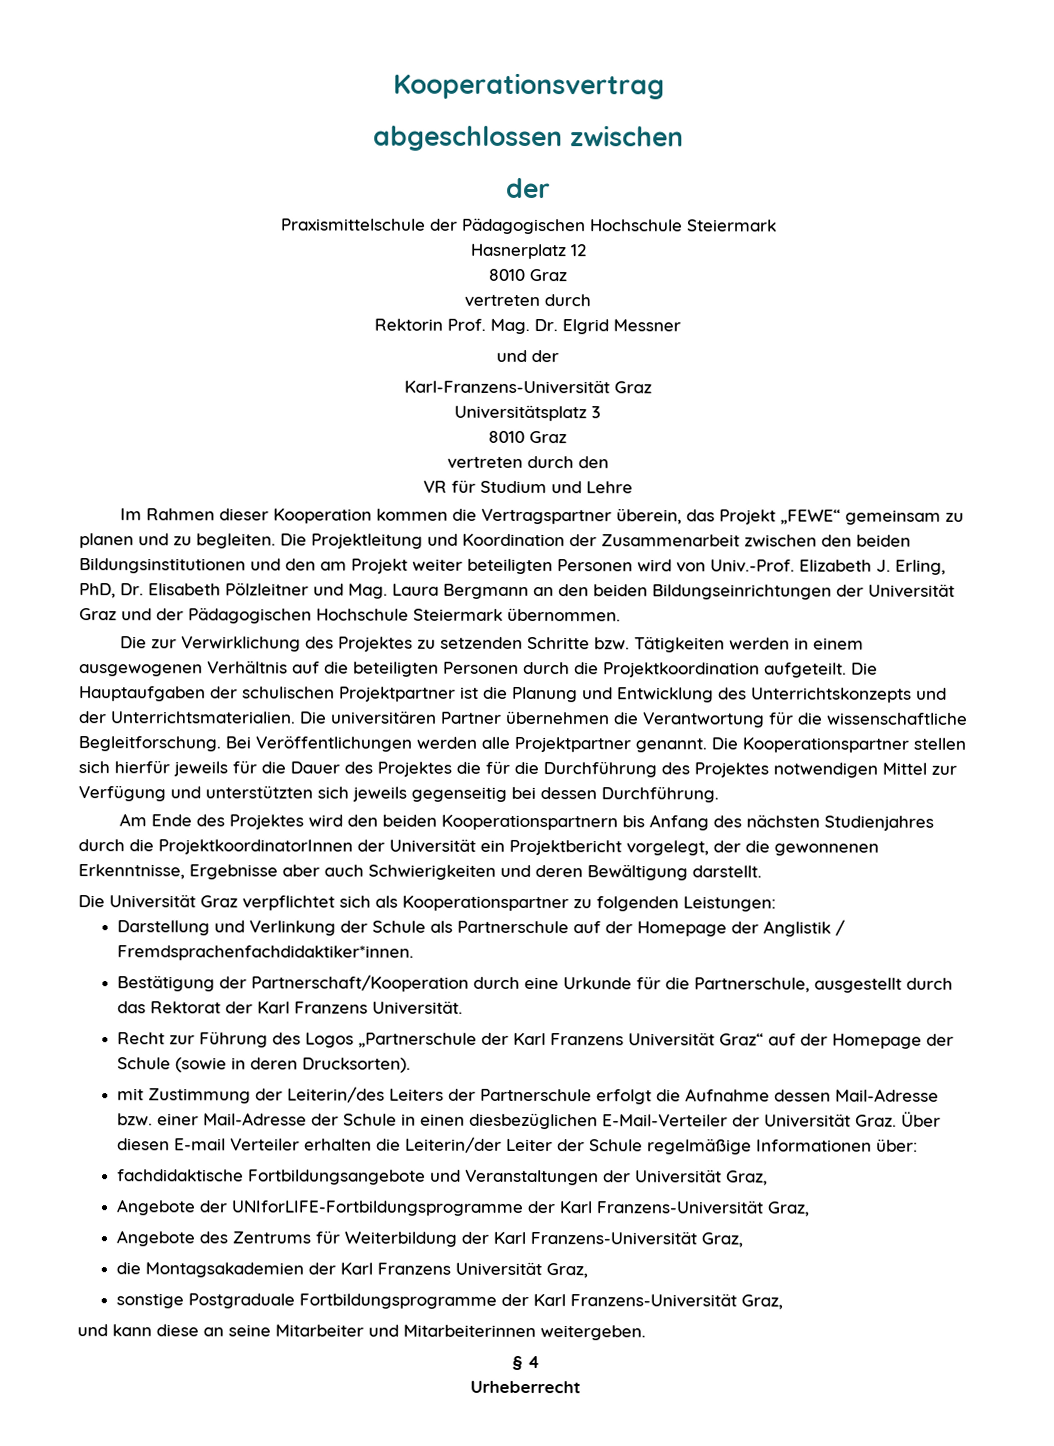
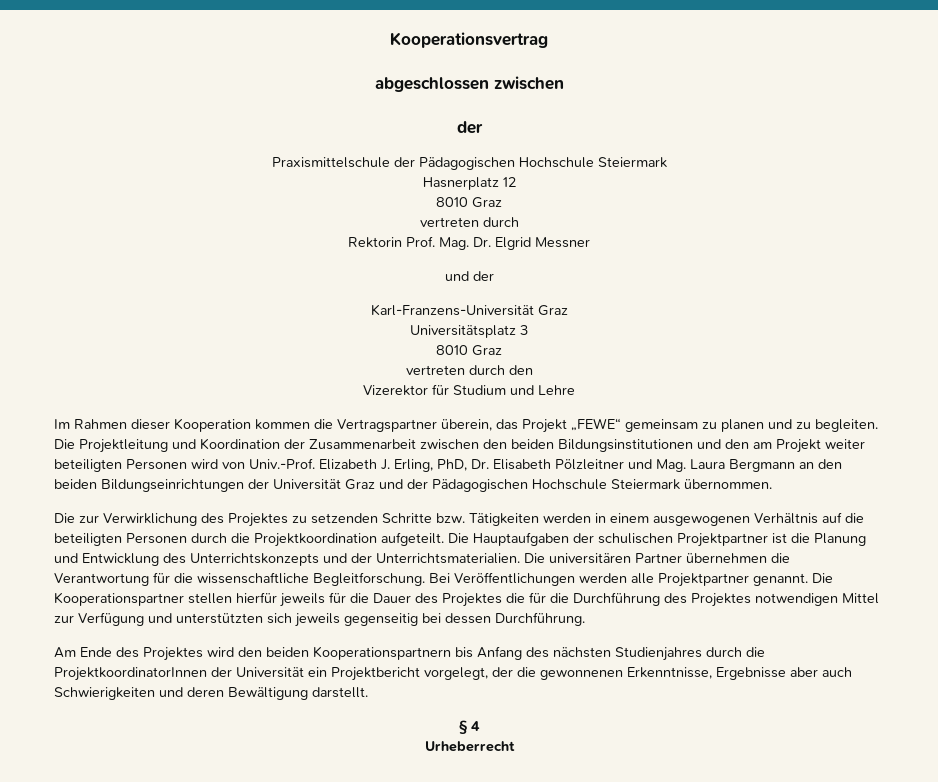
- VR für Studium und Lehre
+ Vizerektor für Studium und Lehre
- Die Kooperationspartner stellen sich hierfür jeweils für die Dauer des Projektes die für die Durchführung des Projektes notwendigen Mittel zur Verfügung und unterstützten sich jeweils gegenseitig bei dessen Durchführung.
+ Die Kooperationspartner stellen hierfür jeweils für die Dauer des Projektes die für die Durchführung des Projektes notwendigen Mittel zur Verfügung und unterstützten sich jeweils gegenseitig bei dessen Durchführung.
- Die Universität Graz verpflichtet sich als Kooperationspartner zu folgenden Leistungen:
- Darstellung und Verlinkung der Schule als Partnerschule auf der Homepage der Anglistik / Fremdsprachenfachdidaktiker*innen.
- Bestätigung der Partnerschaft/Kooperation durch eine Urkunde für die Partnerschule, ausgestellt durch das Rektorat der Karl Franzens Universität.
- Recht zur Führung des Logos „Partnerschule der Karl Franzens Universität Graz“ auf der Homepage der Schule (sowie in deren Drucksorten).
- mit Zustimmung der Leiterin/des Leiters der Partnerschule erfolgt die Aufnahme dessen Mail-Adresse bzw. einer Mail-Adresse der Schule in einen diesbezüglichen E-Mail-Verteiler der Universität Graz. Über diesen E-mail Verteiler erhalten die Leiterin/der Leiter der Schule regelmäßige Informationen über:
- fachdidaktische Fortbildungsangebote und Veranstaltungen der Universität Graz,
- Angebote der UNIforLIFE-Fortbildungsprogramme der Karl Franzens-Universität Graz,
- Angebote des Zentrums für Weiterbildung der Karl Franzens-Universität Graz,
- die Montagsakademien der Karl Franzens Universität Graz,
- sonstige Postgraduale Fortbildungsprogramme der Karl Franzens-Universität Graz,
- und kann diese an seine Mitarbeiter und Mitarbeiterinnen weitergeben.

